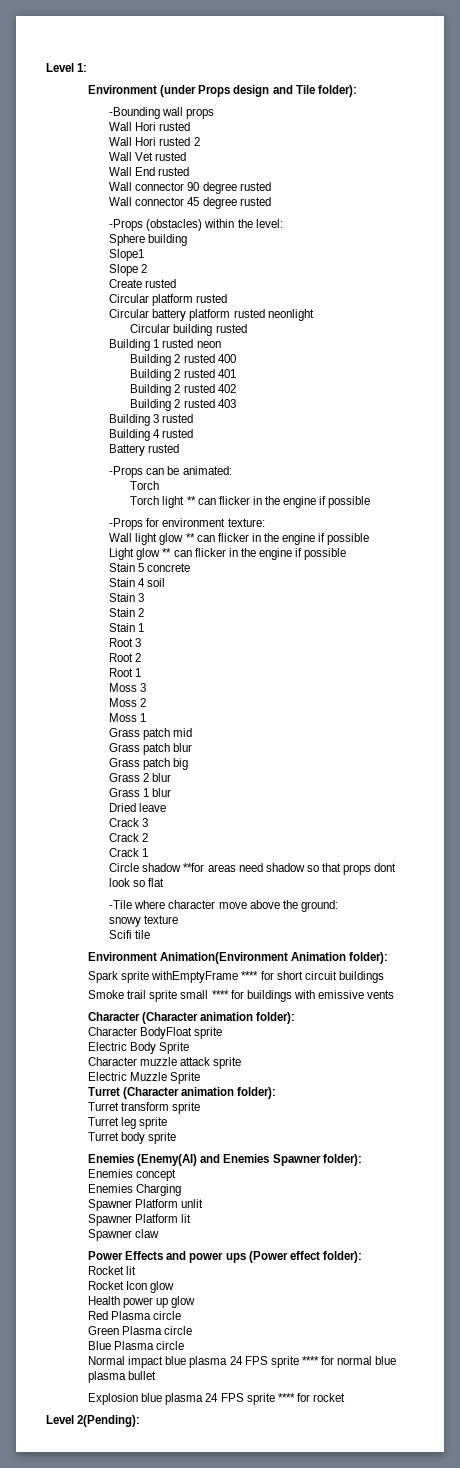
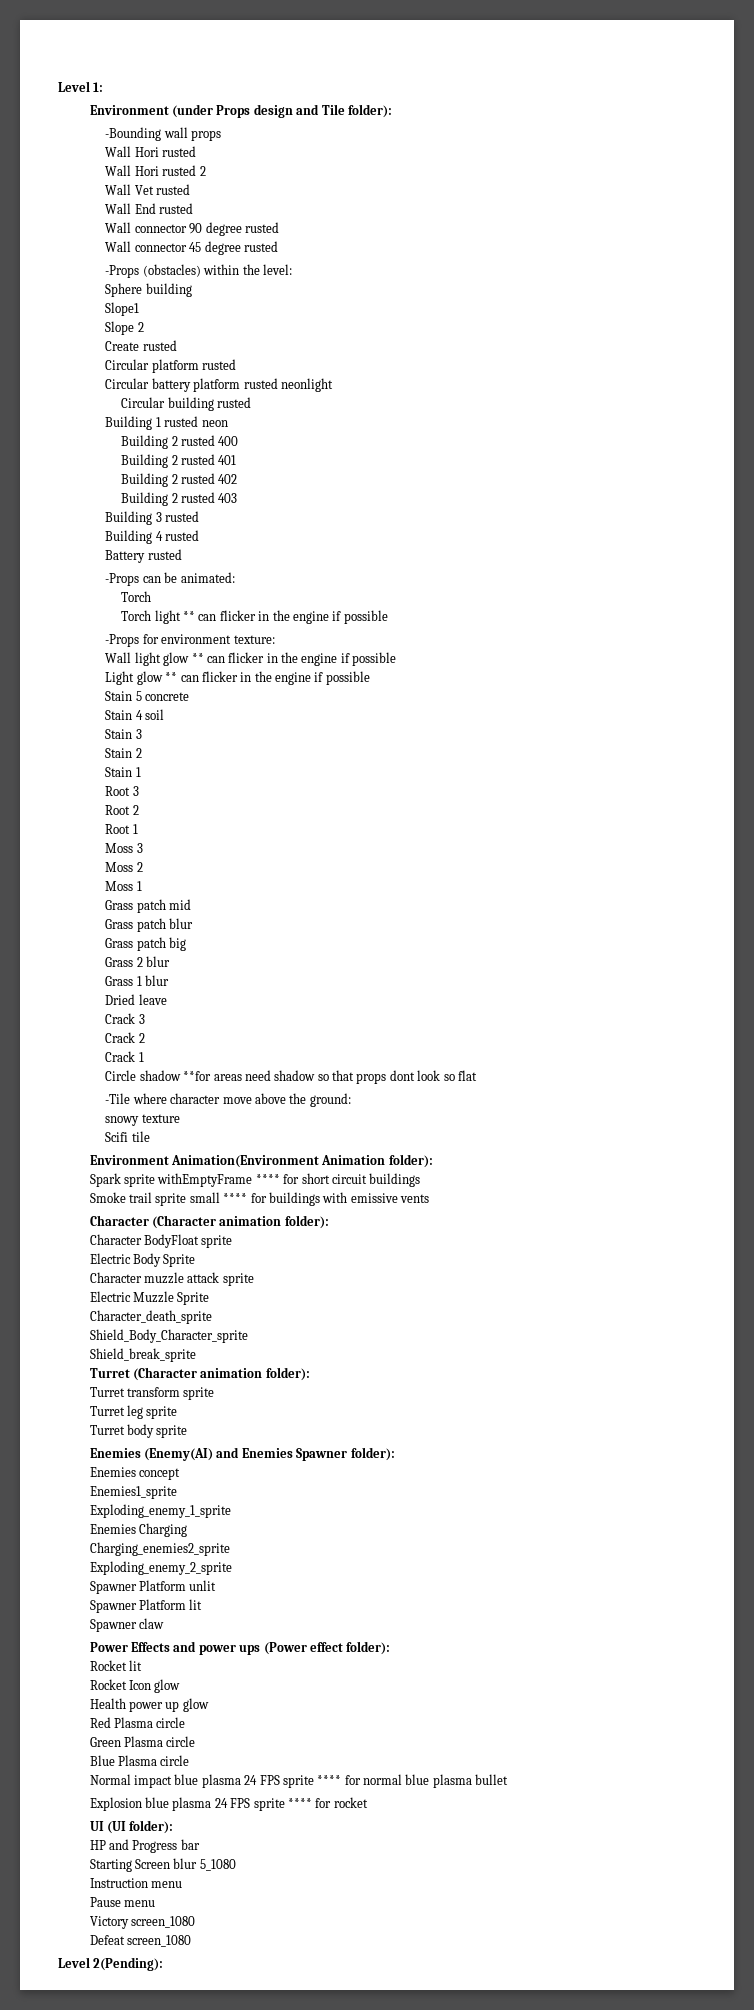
+ Character_death_sprite
+ Shield_Body_Character_sprite
+ Shield_break_sprite
+ Enemies1_sprite
+ Exploding_enemy_1_sprite
+ Charging_enemies2_sprite
+ Exploding_enemy_2_sprite
+ UI (UI folder):
+ HP and Progress bar
+ Starting Screen blur 5_1080
+ Instruction menu
+ Pause menu
+ Victory screen_1080
+ Defeat screen_1080

